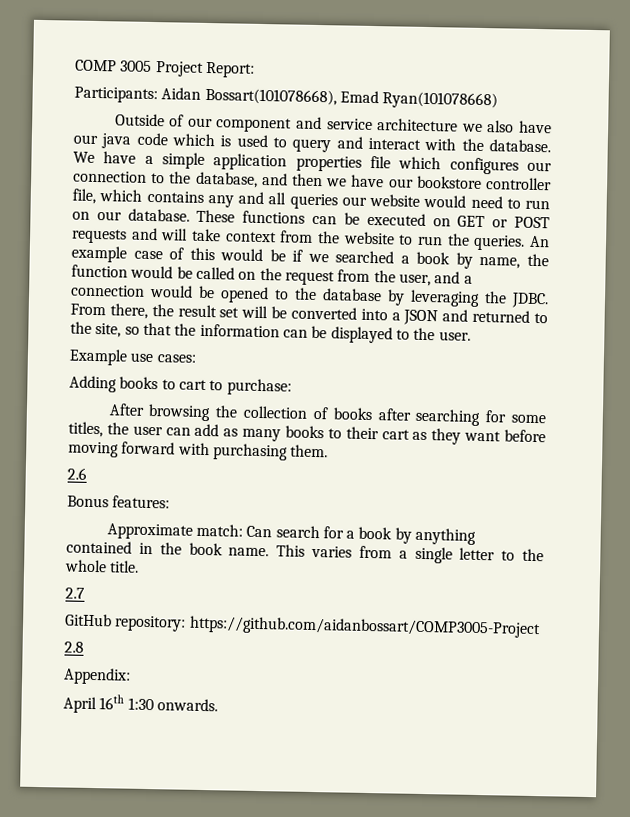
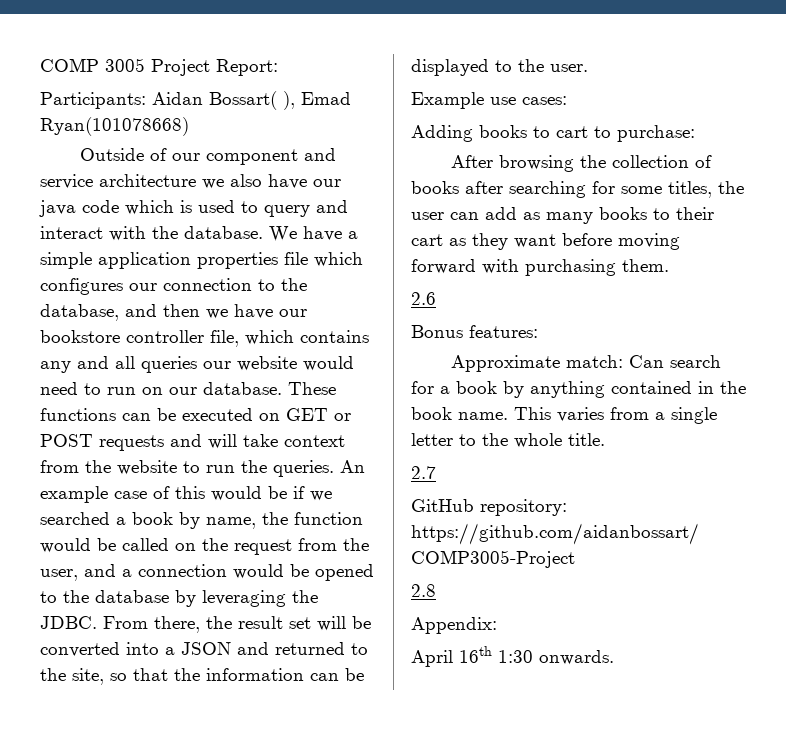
- Participants: Aidan Bossart(101078668), Emad Ryan(101078668)
+ Participants: Aidan Bossart( ), Emad Ryan(101078668)

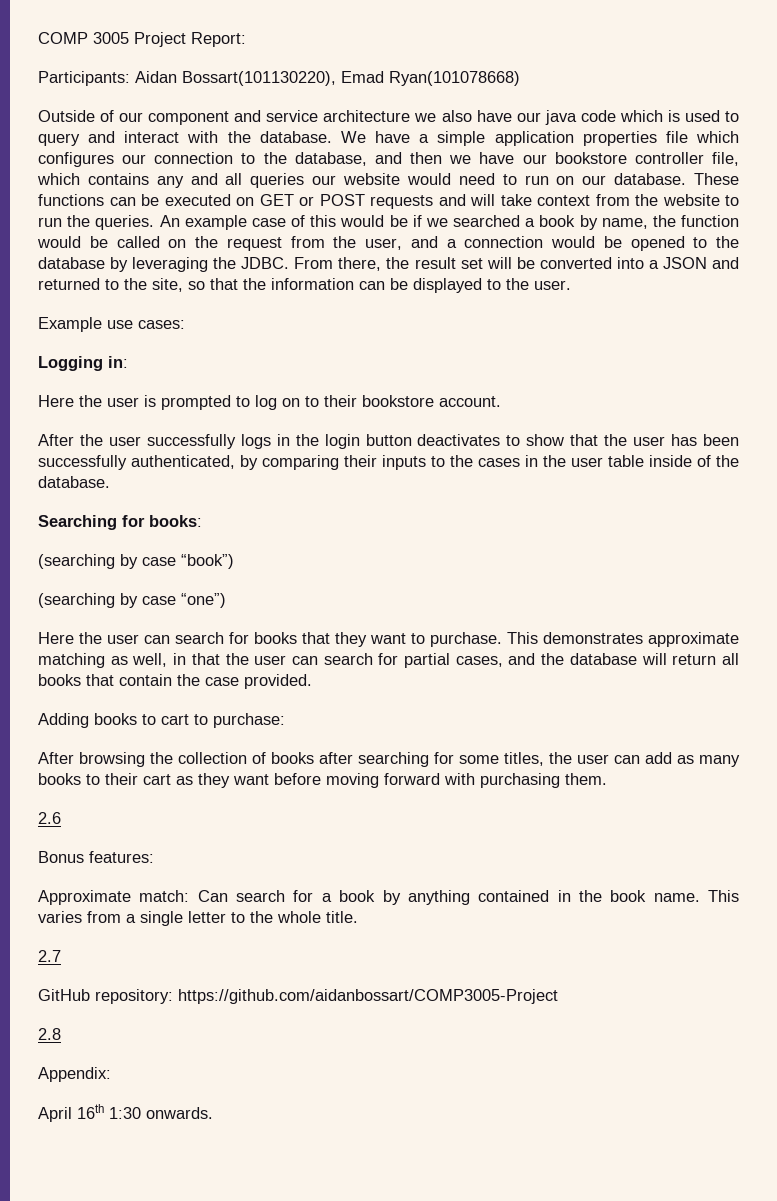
- Participants: Aidan Bossart( ), Emad Ryan(101078668)
+ Participants: Aidan Bossart(101130220), Emad Ryan(101078668)
+ Logging in:
+ Here the user is prompted to log on to their bookstore account.
+ After the user successfully logs in the login button deactivates to show that the user has been successfully authenticated, by comparing their inputs to the cases in the user table inside of the database.
+ Searching for books:
+ (searching by case “book”)
+ (searching by case “one”)
+ Here the user can search for books that they want to purchase. This demonstrates approximate matching as well, in that the user can search for partial cases, and the database will return all books that contain the case provided.

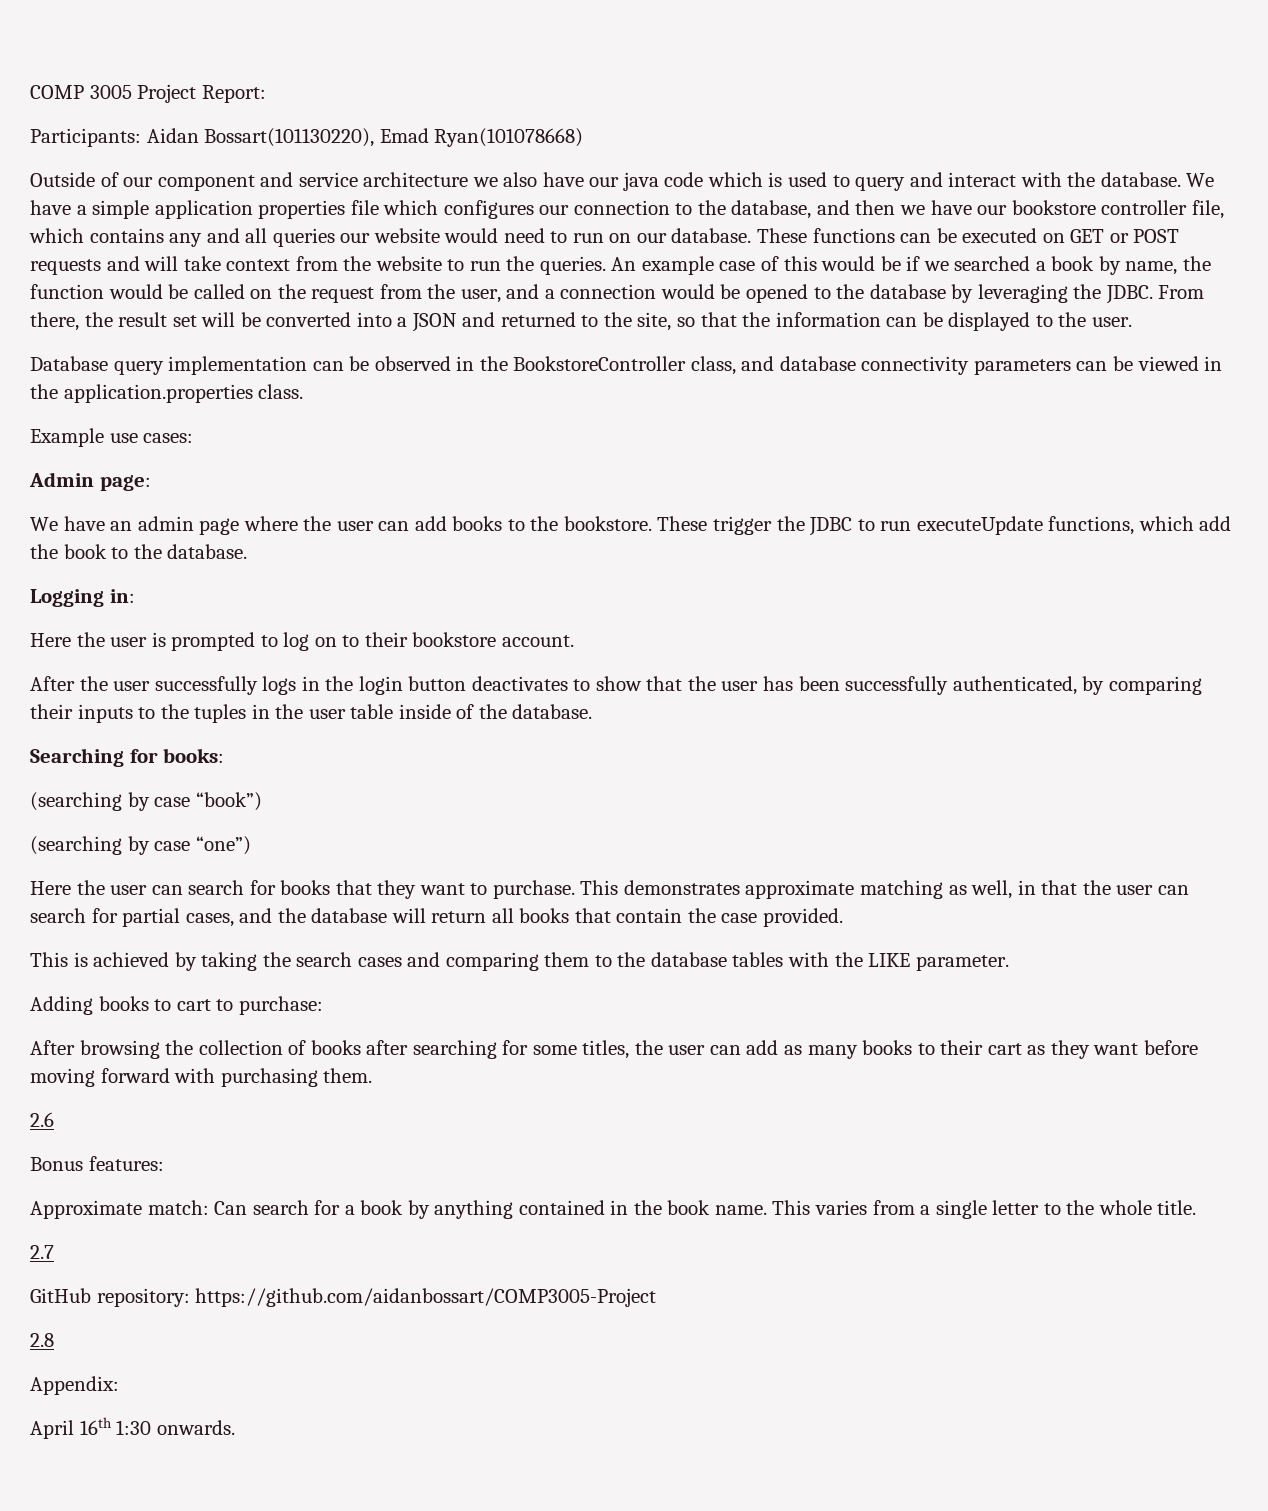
+ Database query implementation can be observed in the BookstoreController class, and database connectivity parameters can be viewed in the application.properties class.
  Example use cases:
+ Admin page:
+ We have an admin page where the user can add books to the bookstore. These trigger the JDBC to run executeUpdate functions, which add the book to the database.
- After the user successfully logs in the login button deactivates to show that the user has been successfully authenticated, by comparing their inputs to the cases in the user table inside of the database.
+ After the user successfully logs in the login button deactivates to show that the user has been successfully authenticated, by comparing their inputs to the tuples in the user table inside of the database.
+ This is achieved by taking the search cases and comparing them to the database tables with the LIKE parameter.

